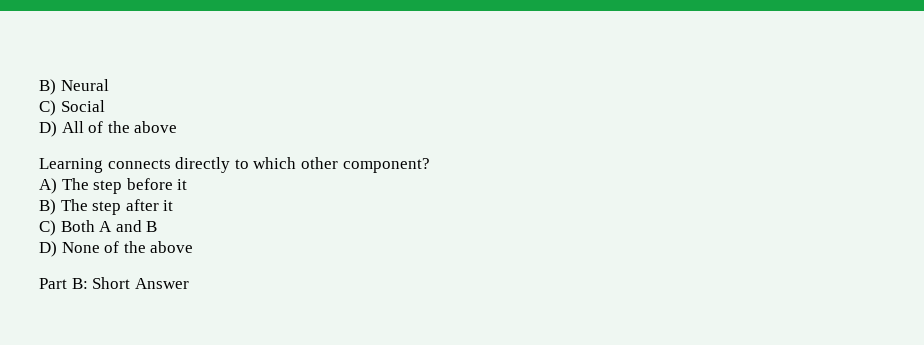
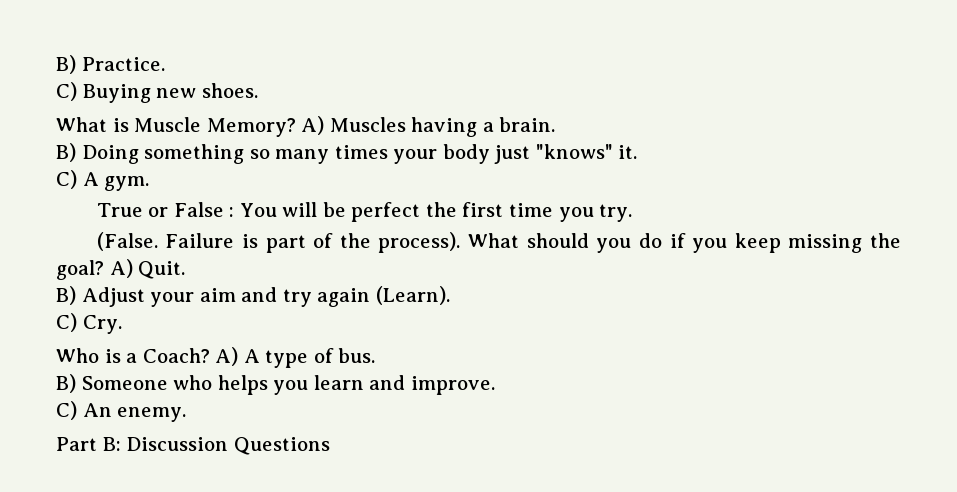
- B) Neural
- C) Social
- D) All of the above
- Learning connects directly to which other component?
- A) The step before it
- B) The step after it
- C) Both A and B
- D) None of the above
+ B) Practice.
+ C) Buying new shoes.
+ What is Muscle Memory? A) Muscles having a brain.
+ B) Doing something so many times your body just "knows" it.
+ C) A gym.
+ True or False : You will be perfect the first time you try.
+ (False. Failure is part of the process). What should you do if you keep missing the goal? A) Quit.
+ B) Adjust your aim and try again (Learn).
+ C) Cry.
+ Who is a Coach? A) A type of bus.
+ B) Someone who helps you learn and improve.
+ C) An enemy.
- Part B: Short Answer
+ Part B: Discussion Questions

